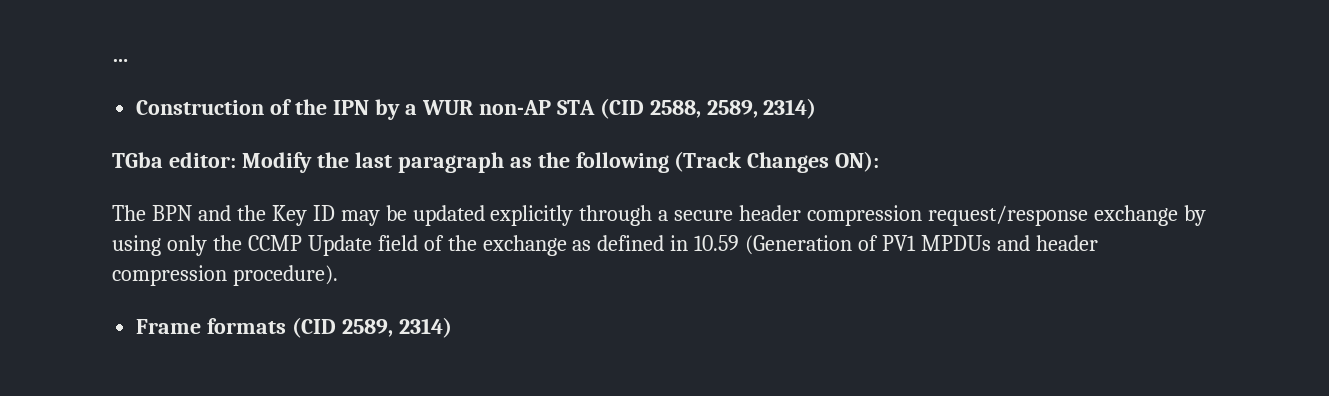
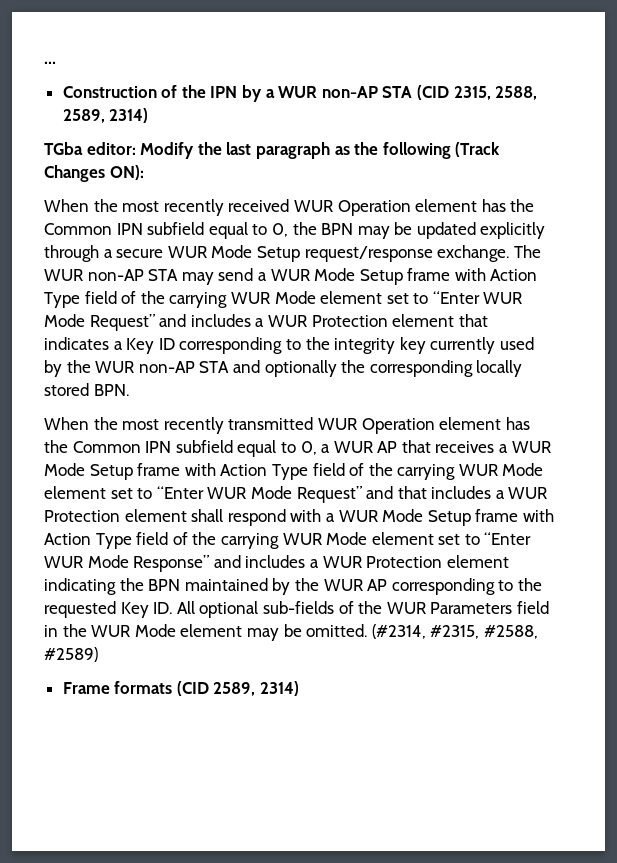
- Construction of the IPN by a WUR non-AP STA (CID 2588, 2589, 2314)
+ Construction of the IPN by a WUR non-AP STA (CID 2315, 2588, 2589, 2314)
- The BPN and the Key ID may be updated explicitly through a secure header compression request/response exchange by using only the CCMP Update field of the exchange as defined in 10.59 (Generation of PV1 MPDUs and header compression procedure).
+ When the most recently received WUR Operation element has the Common IPN subfield equal to 0, the BPN may be updated explicitly through a secure WUR Mode Setup request/response exchange. The WUR non-AP STA may send a WUR Mode Setup frame with Action Type field of the carrying WUR Mode element set to “Enter WUR Mode Request” and includes a WUR Protection element that indicates a Key ID corresponding to the integrity key currently used by the WUR non-AP STA and optionally the corresponding locally stored BPN.
+ When the most recently transmitted WUR Operation element has the Common IPN subfield equal to 0, a WUR AP that receives a WUR Mode Setup frame with Action Type field of the carrying WUR Mode element set to “Enter WUR Mode Request” and that includes a WUR Protection element shall respond with a WUR Mode Setup frame with Action Type field of the carrying WUR Mode element set to “Enter WUR Mode Response” and includes a WUR Protection element indicating the BPN maintained by the WUR AP corresponding to the requested Key ID. All optional sub-fields of the WUR Parameters field in the WUR Mode element may be omitted. (#2314, #2315, #2588, #2589)

